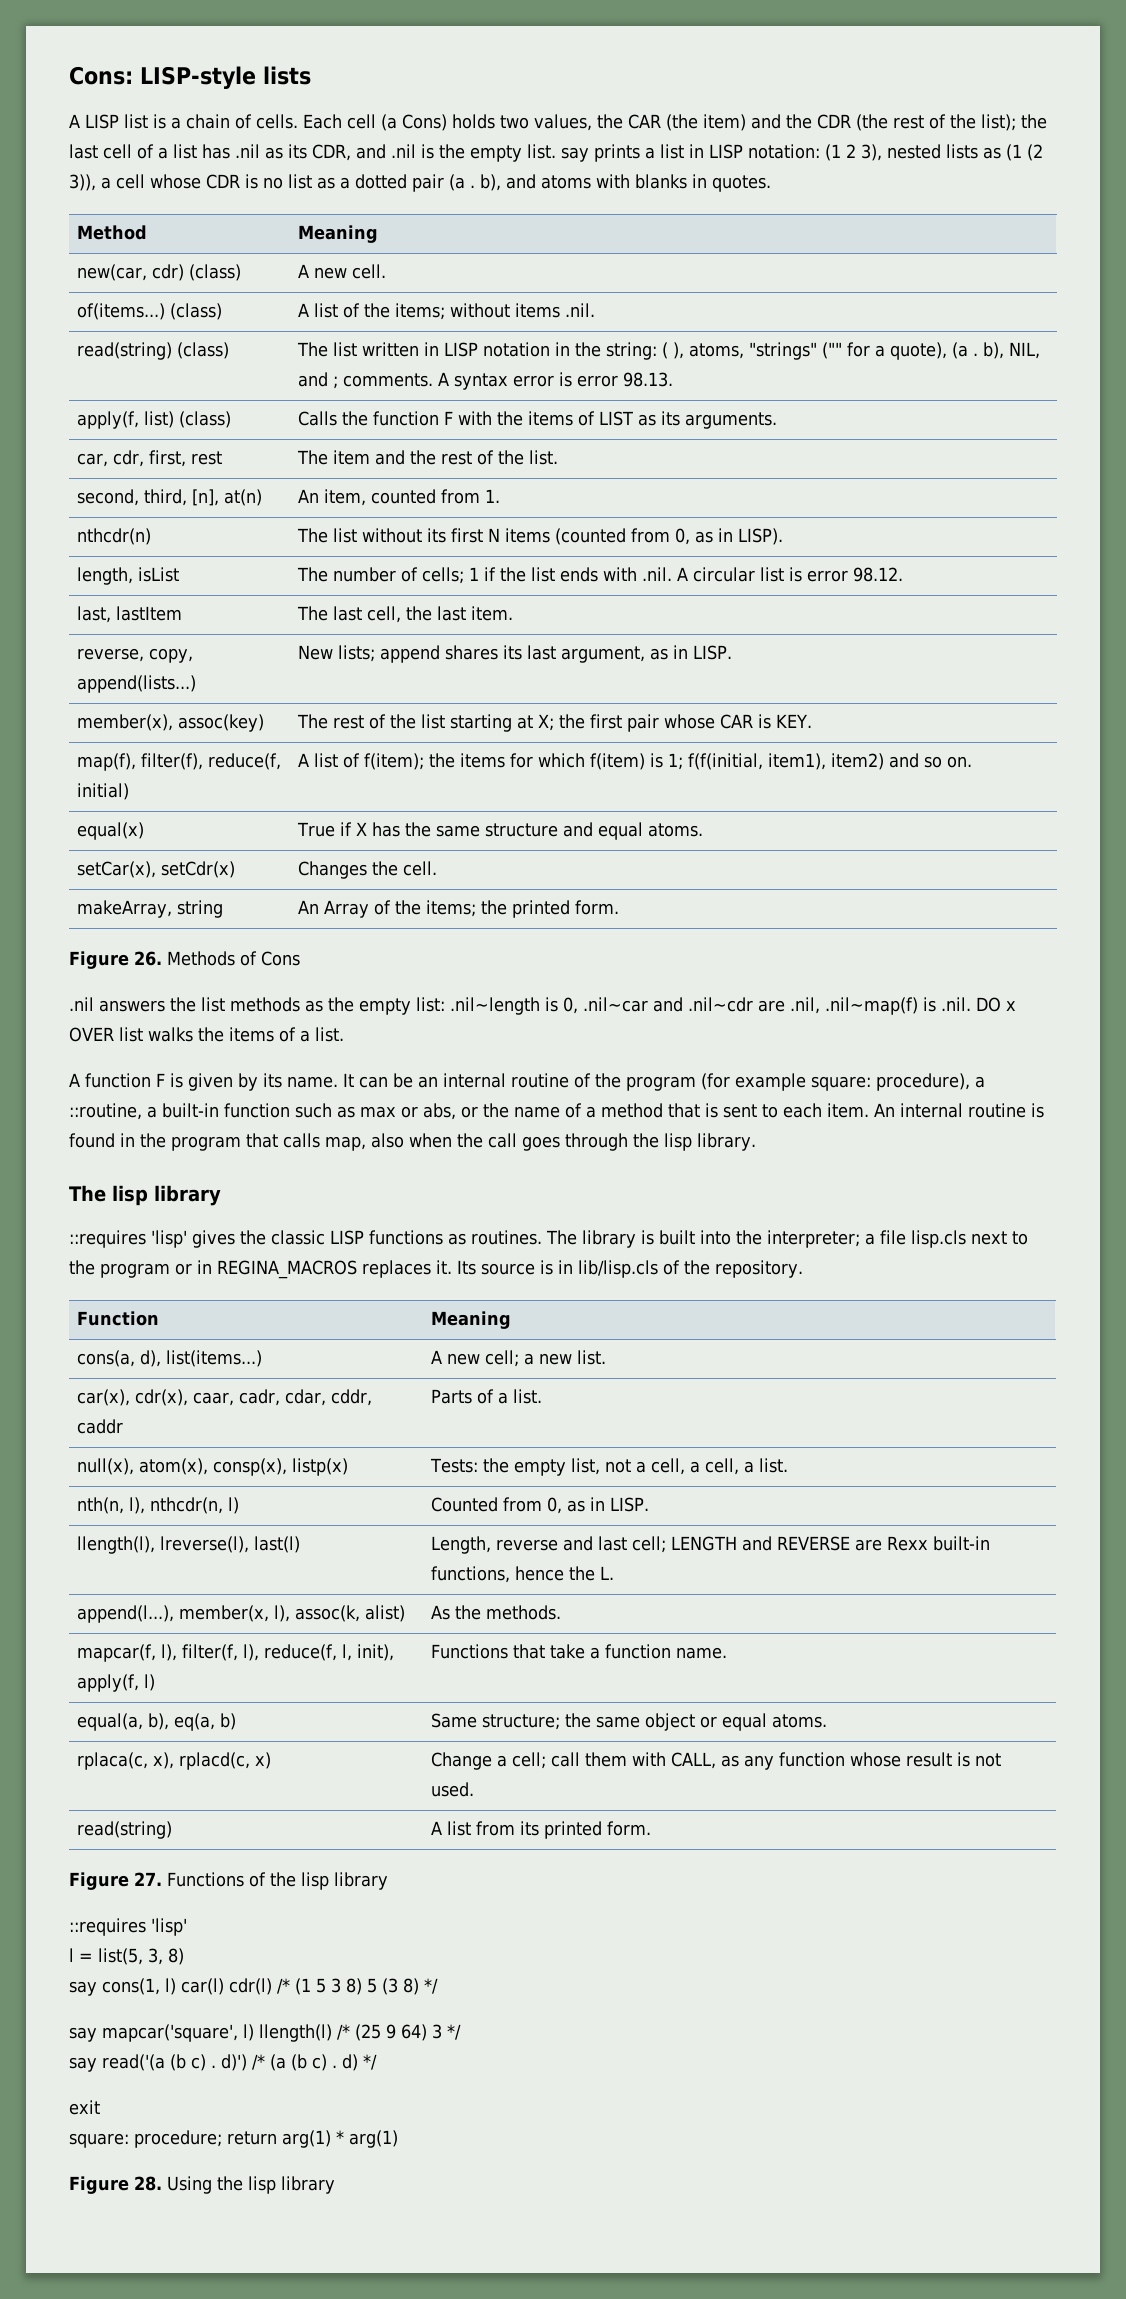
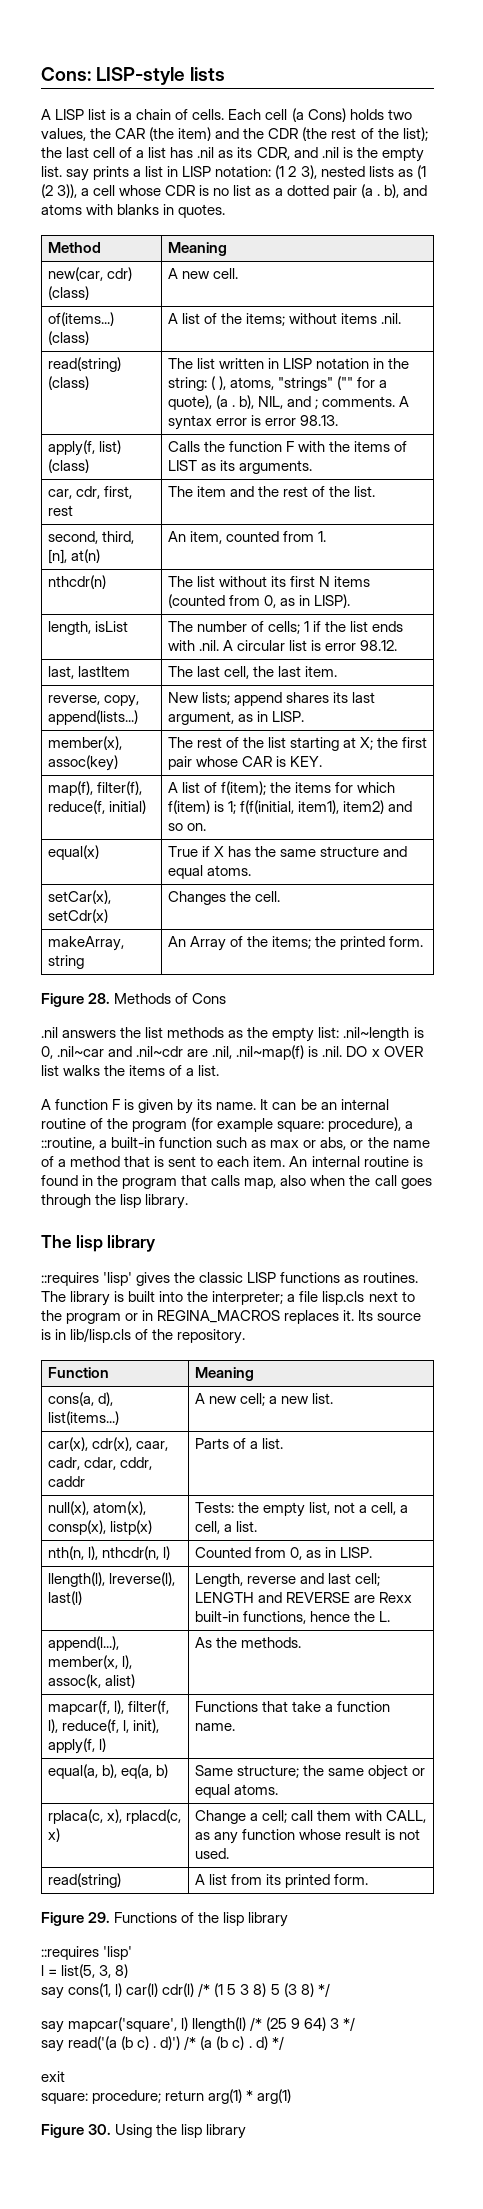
- Figure 26. Methods of Cons
+ Figure 28. Methods of Cons
- Figure 27. Functions of the lisp library
+ Figure 29. Functions of the lisp library
- Figure 28. Using the lisp library
+ Figure 30. Using the lisp library

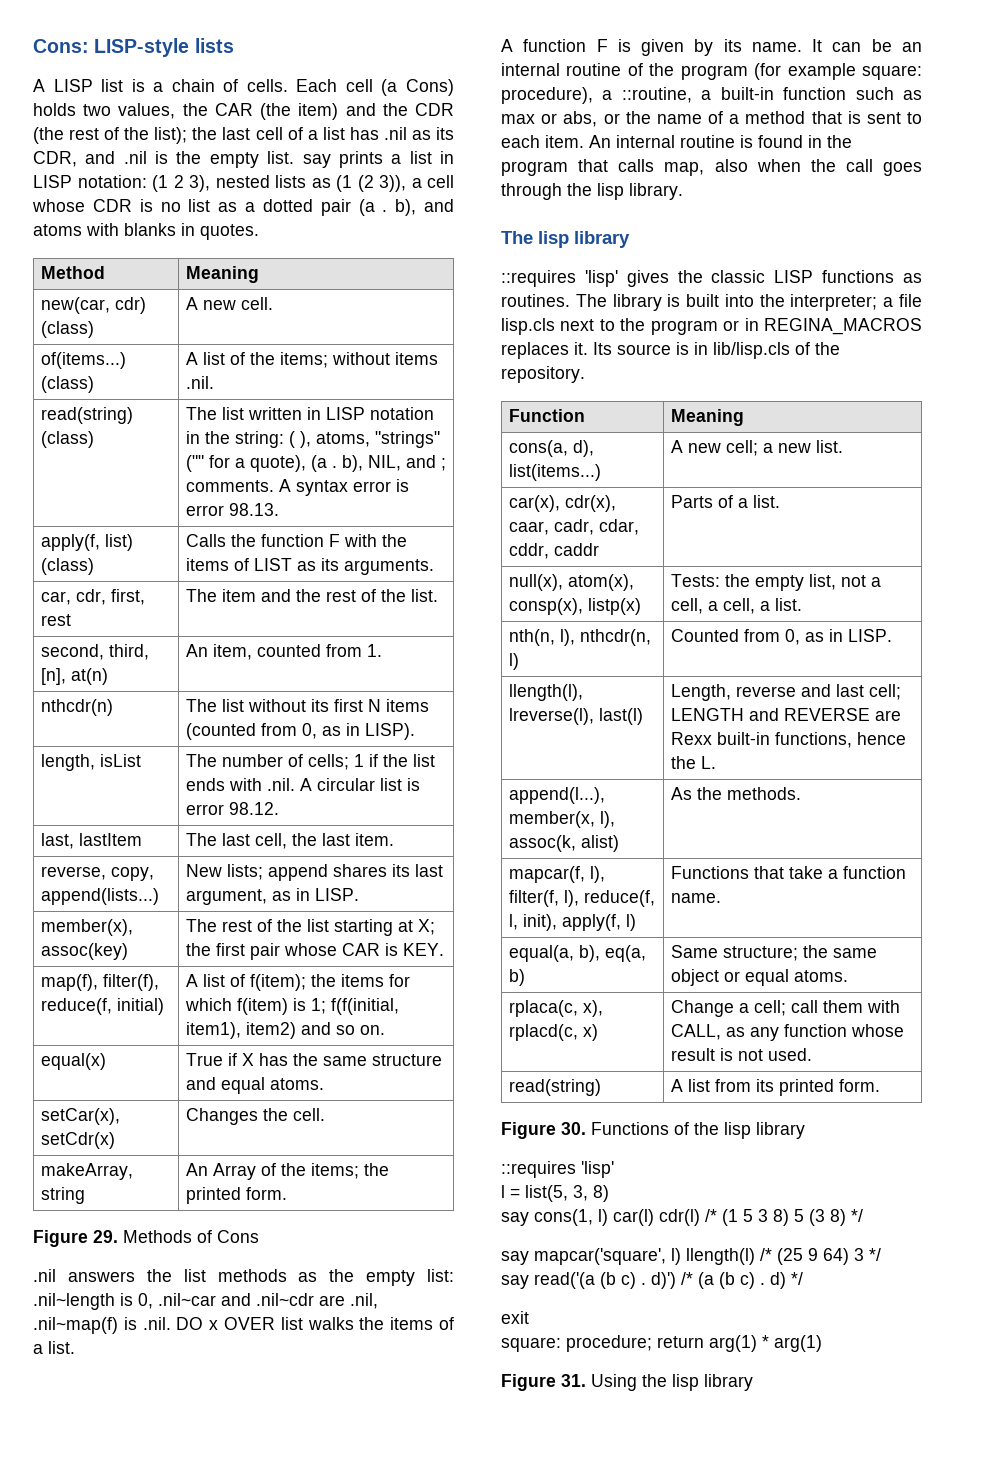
- Figure 28. Methods of Cons
+ Figure 29. Methods of Cons
- Figure 29. Functions of the lisp library
+ Figure 30. Functions of the lisp library
- Figure 30. Using the lisp library
+ Figure 31. Using the lisp library

